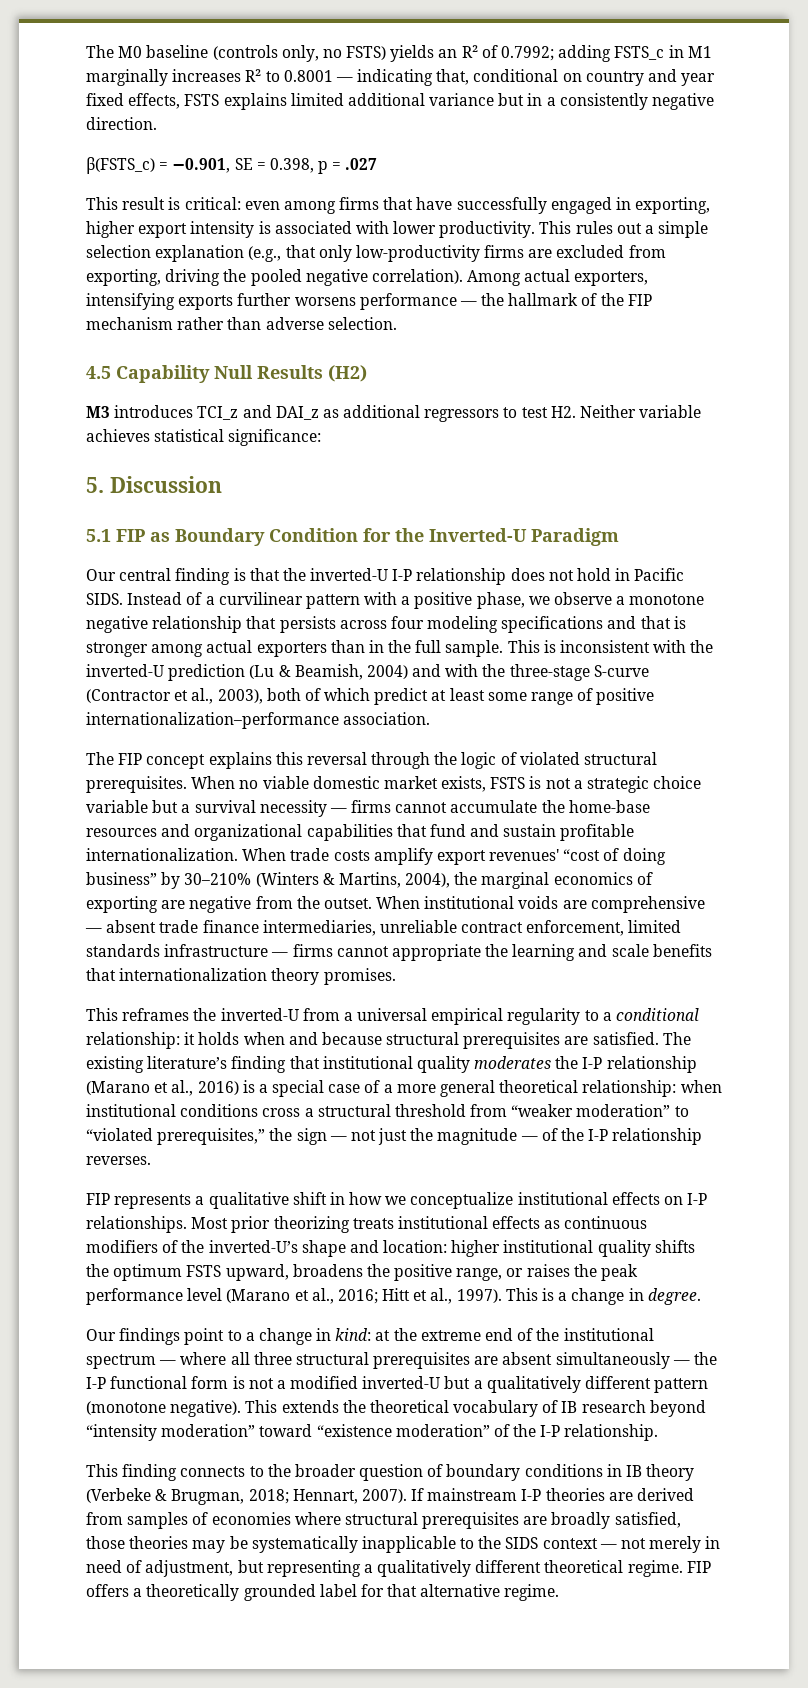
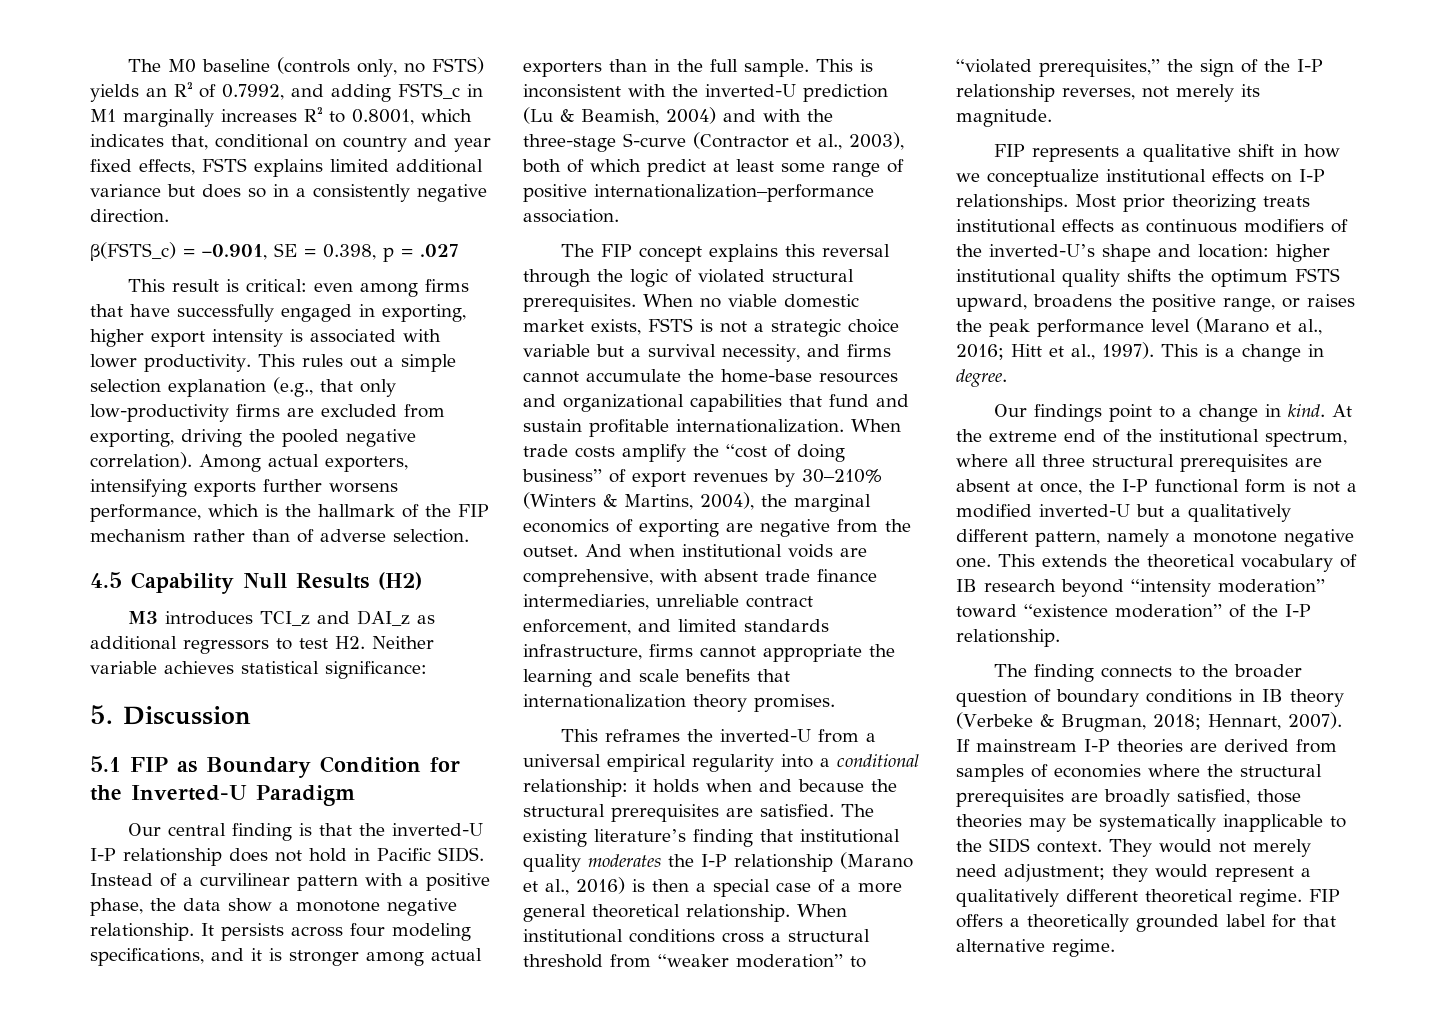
- The M0 baseline (controls only, no FSTS) yields an R² of 0.7992; adding FSTS_c in M1 marginally increases R² to 0.8001 — indicating that, conditional on country and year fixed effects, FSTS explains limited additional variance but in a consistently negative direction.
+ The M0 baseline (controls only, no FSTS) yields an R² of 0.7992, and adding FSTS_c in M1 marginally increases R² to 0.8001, which indicates that, conditional on country and year fixed effects, FSTS explains limited additional variance but does so in a consistently negative direction.
- Among actual exporters, intensifying exports further worsens performance — the hallmark of the FIP mechanism rather than adverse selection.
+ Among actual exporters, intensifying exports further worsens performance, which is the hallmark of the FIP mechanism rather than of adverse selection.
- Instead of a curvilinear pattern with a positive phase, we observe a monotone negative relationship that persists across four modeling specifications and that is stronger among actual exporters than in the full sample.
+ Instead of a curvilinear pattern with a positive phase, the data show a monotone negative relationship. It persists across four modeling specifications, and it is stronger among actual exporters than in the full sample.
- When no viable domestic market exists, FSTS is not a strategic choice variable but a survival necessity — firms cannot accumulate the home-base resources and organizational capabilities that fund and sustain profitable internationalization.
+ When no viable domestic market exists, FSTS is not a strategic choice variable but a survival necessity, and firms cannot accumulate the home-base resources and organizational capabilities that fund and sustain profitable internationalization.
- When trade costs amplify export revenues' “cost of doing business” by 30–210% (Winters & Martins, 2004), the marginal economics of exporting are negative from the outset.
+ When trade costs amplify the “cost of doing business” of export revenues by 30–210% (Winters & Martins, 2004), the marginal economics of exporting are negative from the outset.
- When institutional voids are comprehensive — absent trade finance intermediaries, unreliable contract enforcement, limited standards infrastructure — firms cannot appropriate the learning and scale benefits that internationalization theory promises.
+ And when institutional voids are comprehensive, with absent trade finance intermediaries, unreliable contract enforcement, and limited standards infrastructure, firms cannot appropriate the learning and scale benefits that internationalization theory promises.
- This reframes the inverted-U from a universal empirical regularity to a conditional relationship: it holds when and because structural prerequisites are satisfied.
+ This reframes the inverted-U from a universal empirical regularity into a conditional relationship: it holds when and because the structural prerequisites are satisfied.
- The existing literature’s finding that institutional quality moderates the I-P relationship (Marano et al., 2016) is a special case of a more general theoretical relationship: when institutional conditions cross a structural threshold from “weaker moderation” to “violated prerequisites,” the sign — not just the magnitude — of the I-P relationship reverses.
+ The existing literature’s finding that institutional quality moderates the I-P relationship (Marano et al., 2016) is then a special case of a more general theoretical relationship. When institutional conditions cross a structural threshold from “weaker moderation” to “violated prerequisites,” the sign of the I-P relationship reverses, not merely its magnitude.
- Our findings point to a change in kind: at the extreme end of the institutional spectrum — where all three structural prerequisites are absent simultaneously — the I-P functional form is not a modified inverted-U but a qualitatively different pattern (monotone negative).
+ Our findings point to a change in kind. At the extreme end of the institutional spectrum, where all three structural prerequisites are absent at once, the I-P functional form is not a modified inverted-U but a qualitatively different pattern, namely a monotone negative one.
- This finding connects to the broader question of boundary conditions in IB theory (Verbeke & Brugman, 2018; Hennart, 2007).
+ The finding connects to the broader question of boundary conditions in IB theory (Verbeke & Brugman, 2018; Hennart, 2007).
- If mainstream I-P theories are derived from samples of economies where structural prerequisites are broadly satisfied, those theories may be systematically inapplicable to the SIDS context — not merely in need of adjustment, but representing a qualitatively different theoretical regime.
+ If mainstream I-P theories are derived from samples of economies where the structural prerequisites are broadly satisfied, those theories may be systematically inapplicable to the SIDS context. They would not merely need adjustment; they would represent a qualitatively different theoretical regime.

